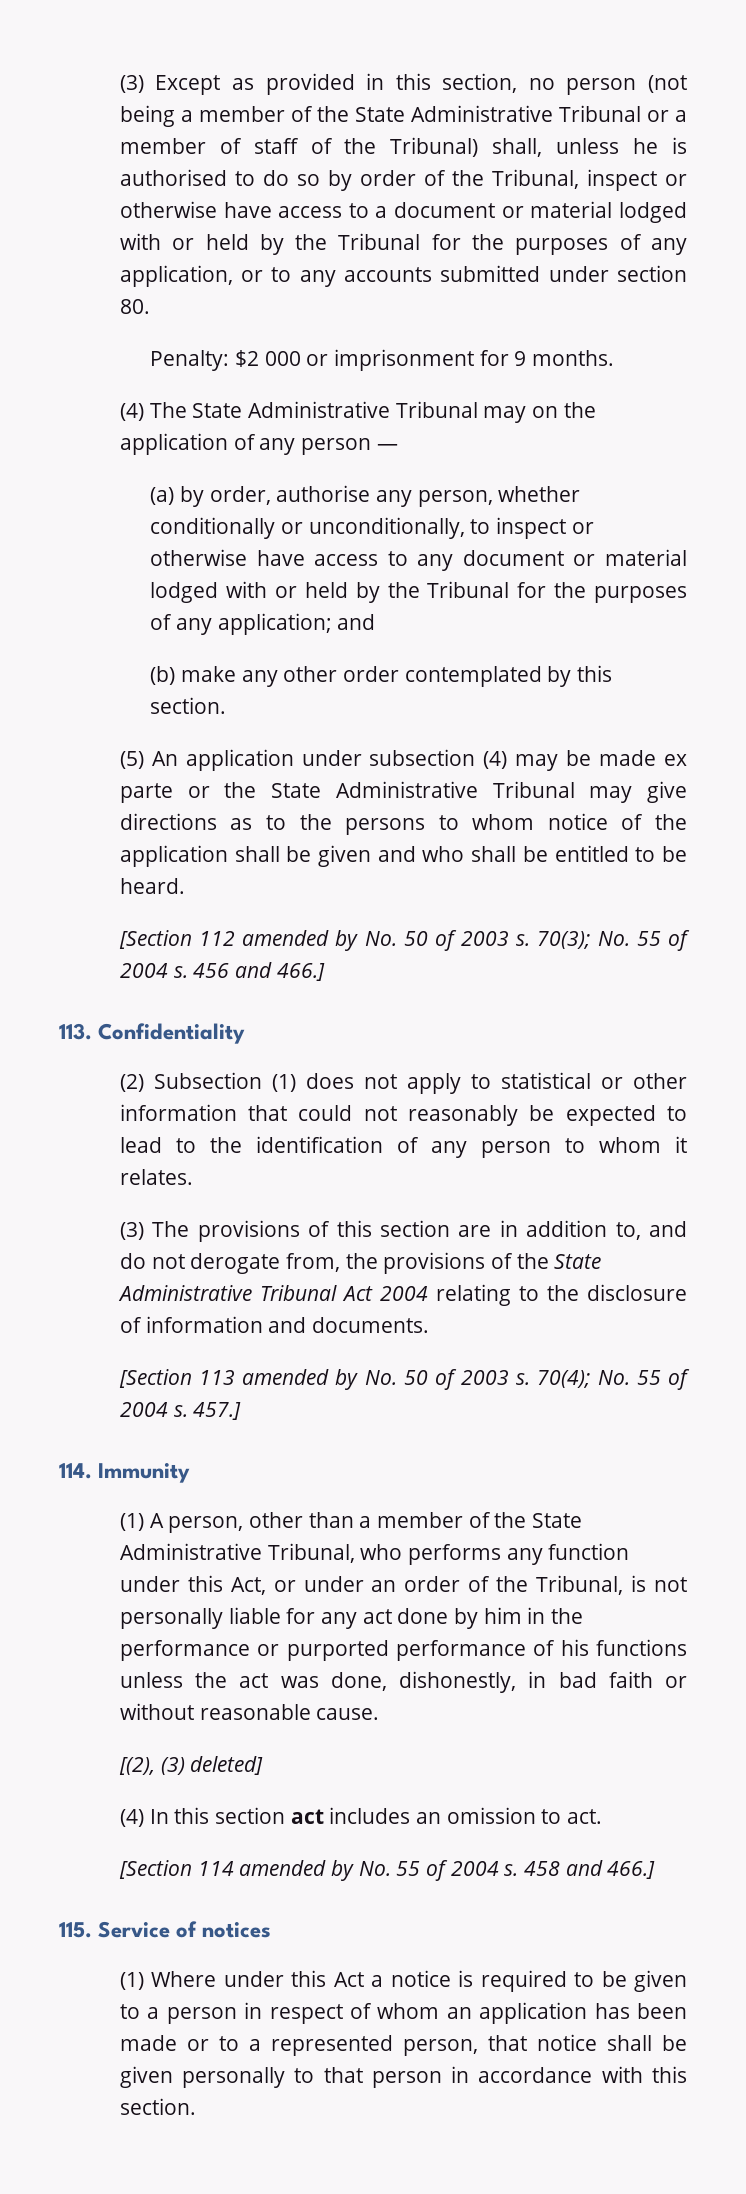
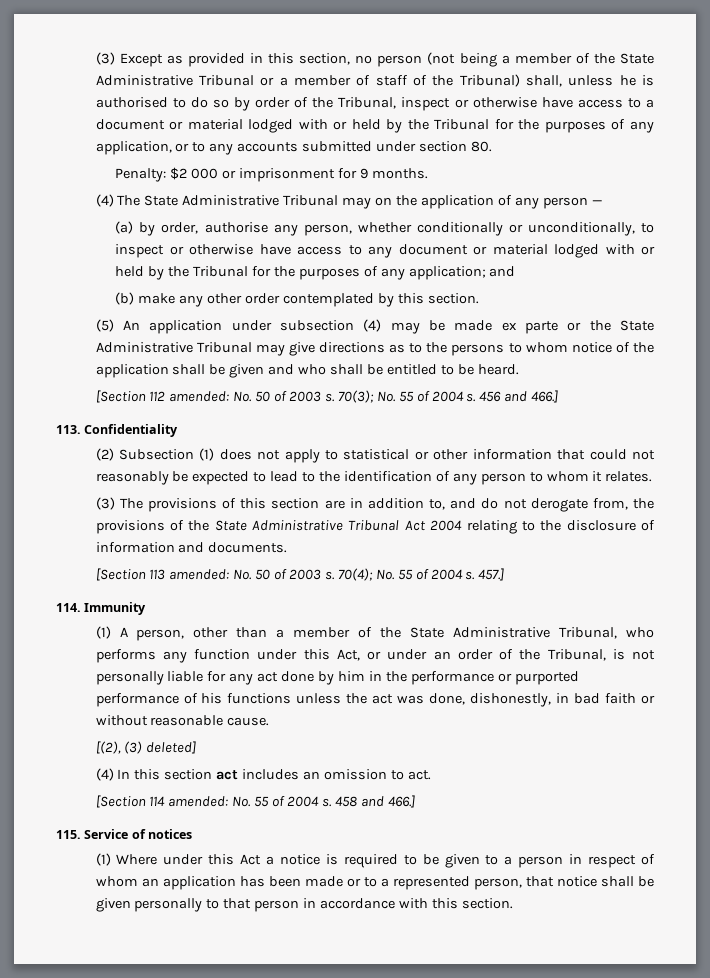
- [Section 112 amended by No. 50 of 2003 s.
+ [Section 112 amended: No. 50 of 2003 s.
- [Section 113 amended by No. 50 of 2003 s.
+ [Section 113 amended: No. 50 of 2003 s.
- [Section 114 amended by No. 55 of 2004 s.
+ [Section 114 amended: No. 55 of 2004 s.

